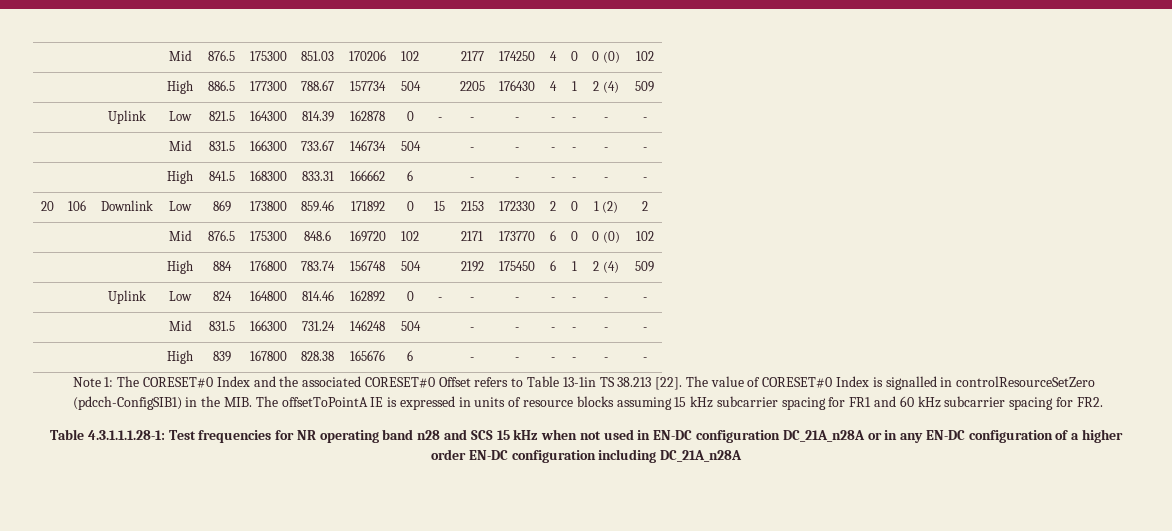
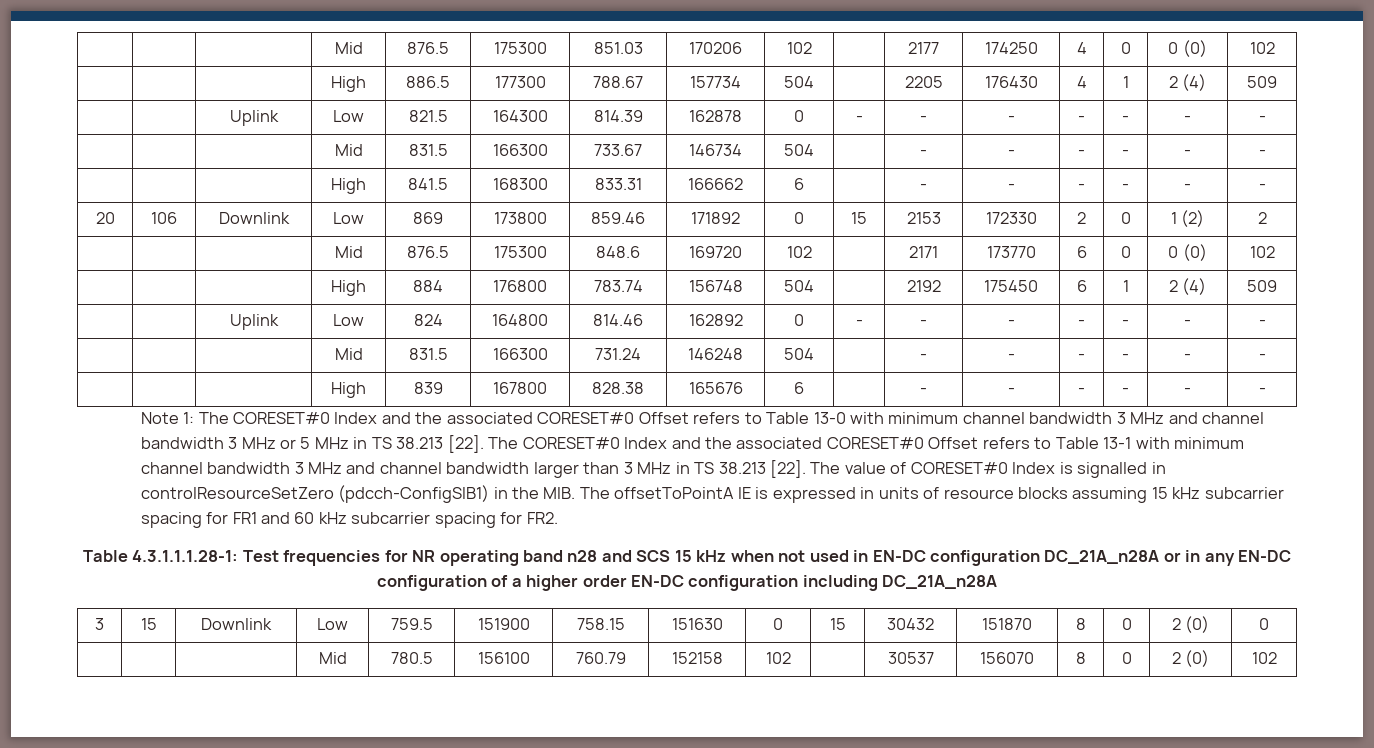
- Note 1: The CORESET#0 Index and the associated CORESET#0 Offset refers to Table 13-1in TS 38.213 [22].
+ Note 1: The CORESET#0 Index and the associated CORESET#0 Offset refers to Table 13-0 with minimum channel bandwidth 3 MHz and channel bandwidth 3 MHz or 5 MHz in TS 38.213 [22]. The CORESET#0 Index and the associated CORESET#0 Offset refers to Table 13-1 with minimum channel bandwidth 3 MHz and channel bandwidth larger than 3 MHz in TS 38.213 [22].
+ 3 | 15 | Downlink | Low | 759.5 | 151900 | 758.15 | 151630 | 0 | 15 | 30432 | 151870 | 8 | 0 | 2 (0) | 0
+ | | | Mid | 780.5 | 156100 | 760.79 | 152158 | 102 | | 30537 | 156070 | 8 | 0 | 2 (0) | 102

